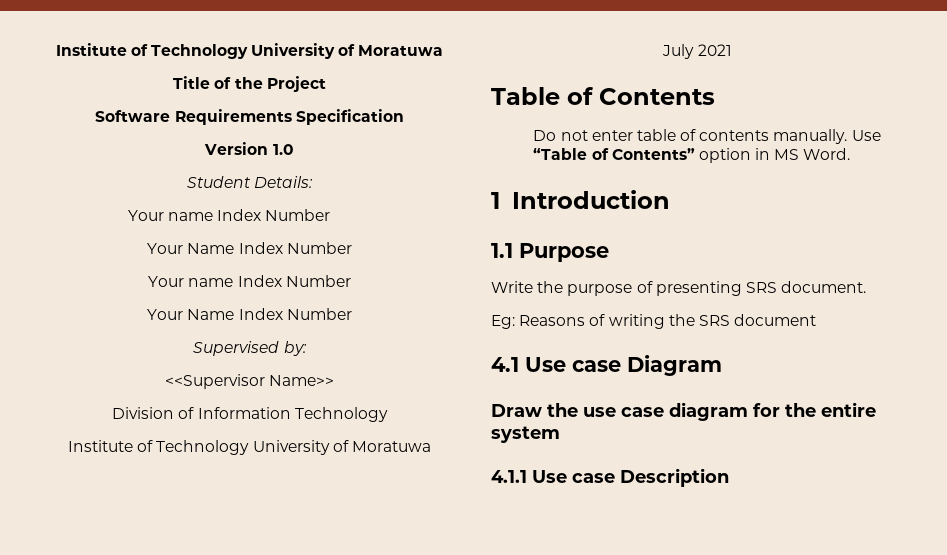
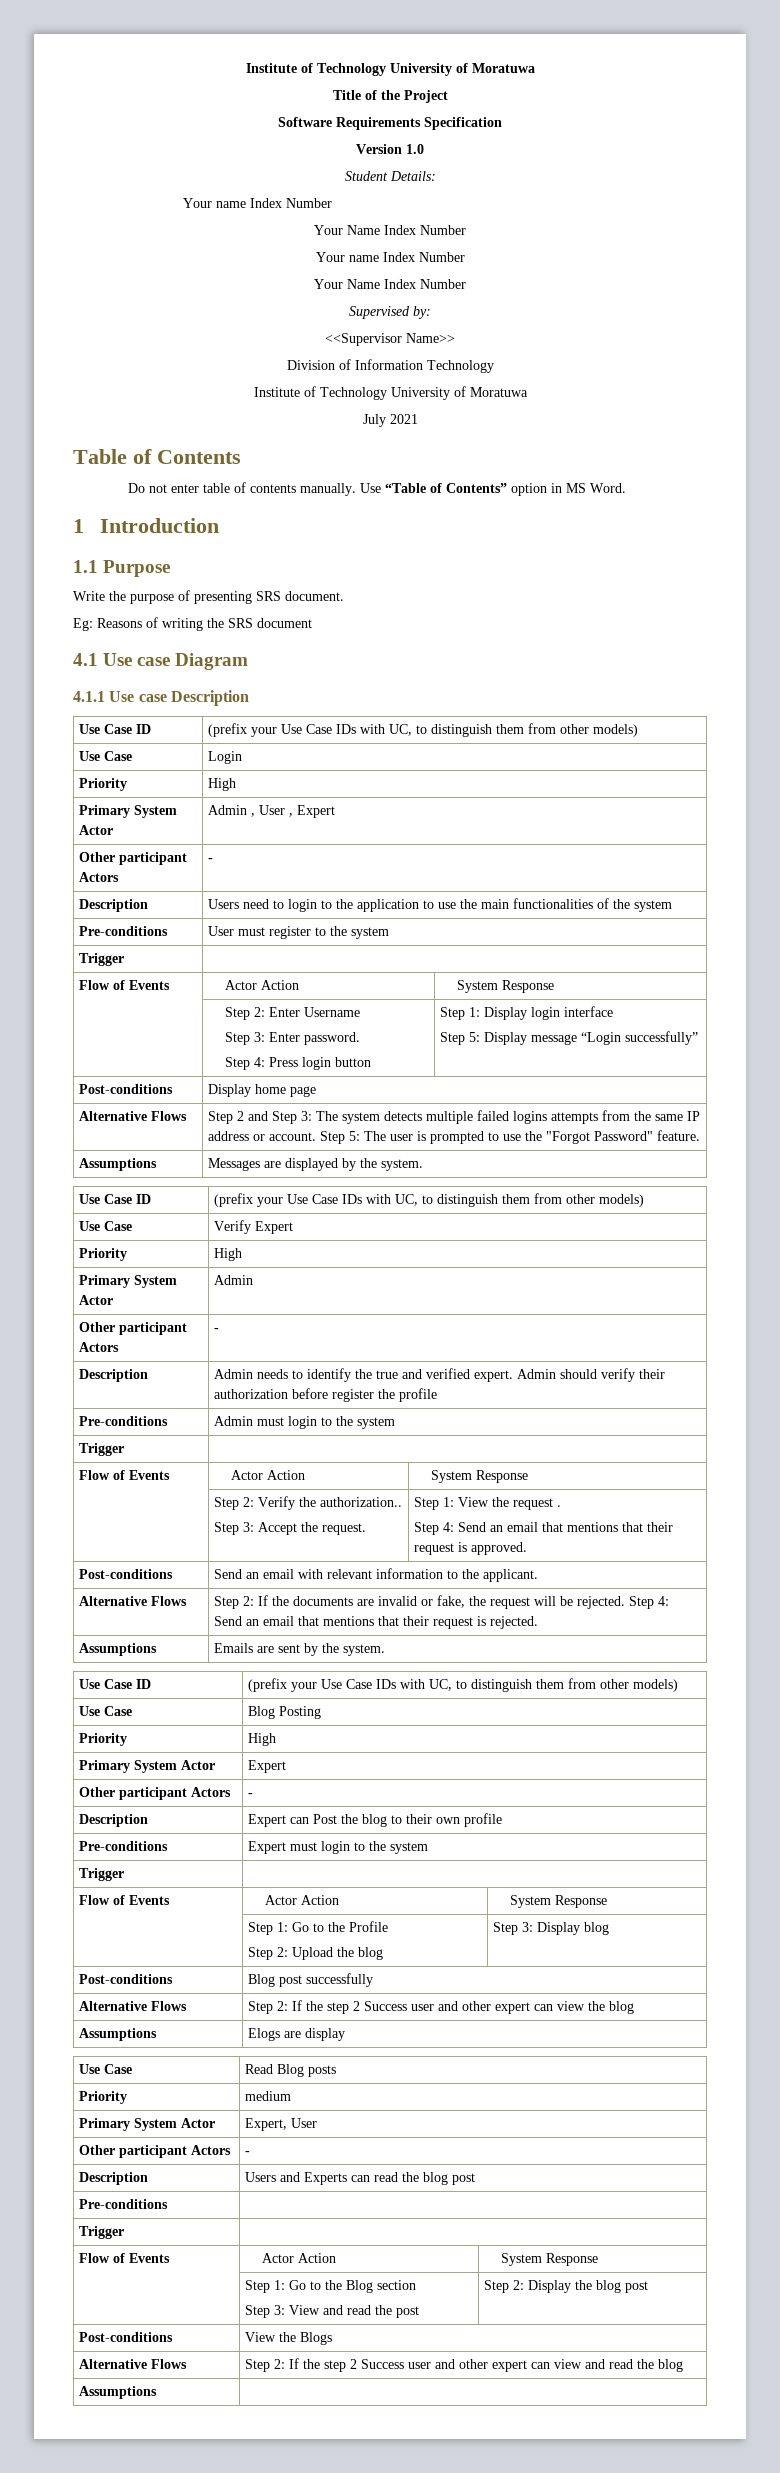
- Draw the use case diagram for the entire system
  4.1.1 Use case Description
+ Use Case ID | (prefix your Use Case IDs with UC, to distinguish them from other models)
+ Use Case | Login
+ Priority | High
+ Primary System Actor | Admin , User , Expert
+ Other participant Actors | -
+ Description | Users need to login to the application to use the main functionalities of the system
+ Pre-conditions | User must register to the system
+ Trigger |
+ Flow of Events | Actor Action | System Response
+ | Step 2: Enter Username
+ Step 3: Enter password.
+ Step 4: Press login button | Step 1: Display login interface
+ Step 5: Display message “Login successfully”
+ Post-conditions | Display home page
+ Alternative Flows | Step 2 and Step 3: The system detects multiple failed logins attempts from the same IP address or account. Step 5: The user is prompted to use the "Forgot Password" feature.
+ Assumptions | Messages are displayed by the system.
+ Use Case ID | (prefix your Use Case IDs with UC, to distinguish them from other models)
+ Use Case | Verify Expert
+ Priority | High
+ Primary System Actor | Admin
+ Other participant Actors | -
+ Description | Admin needs to identify the true and verified expert. Admin should verify their authorization before register the profile
+ Pre-conditions | Admin must login to the system
+ Trigger |
+ Flow of Events | Actor Action | System Response
+ | Step 2: Verify the authorization..
+ Step 3: Accept the request. | Step 1: View the request .
+ Step 4: Send an email that mentions that their request is approved.
+ Post-conditions | Send an email with relevant information to the applicant.
+ Alternative Flows | Step 2: If the documents are invalid or fake, the request will be rejected. Step 4: Send an email that mentions that their request is rejected.
+ Assumptions | Emails are sent by the system.
+ Use Case ID | (prefix your Use Case IDs with UC, to distinguish them from other models)
+ Use Case | Blog Posting
+ Priority | High
+ Primary System Actor | Expert
+ Other participant Actors | -
+ Description | Expert can Post the blog to their own profile
+ Pre-conditions | Expert must login to the system
+ Trigger |
+ Flow of Events | Actor Action | System Response
+ | Step 1: Go to the Profile
+ Step 2: Upload the blog | Step 3: Display blog
+ Post-conditions | Blog post successfully
+ Alternative Flows | Step 2: If the step 2 Success user and other expert can view the blog
+ Assumptions | Elogs are display
+ Use Case | Read Blog posts
+ Priority | medium
+ Primary System Actor | Expert, User
+ Other participant Actors | -
+ Description | Users and Experts can read the blog post
+ Pre-conditions |
+ Trigger |
+ Flow of Events | Actor Action | System Response
+ | Step 1: Go to the Blog section
+ Step 3: View and read the post | Step 2: Display the blog post
+ Post-conditions | View the Blogs
+ Alternative Flows | Step 2: If the step 2 Success user and other expert can view and read the blog
+ Assumptions |

